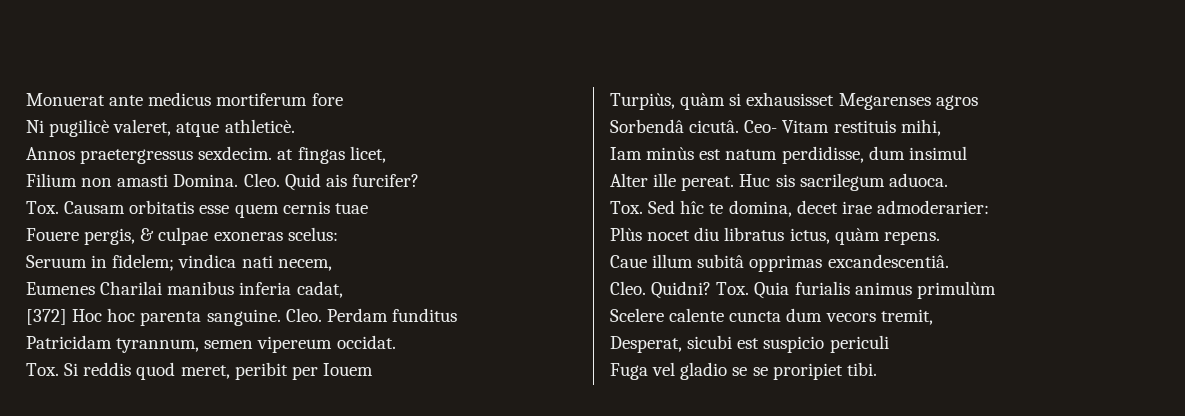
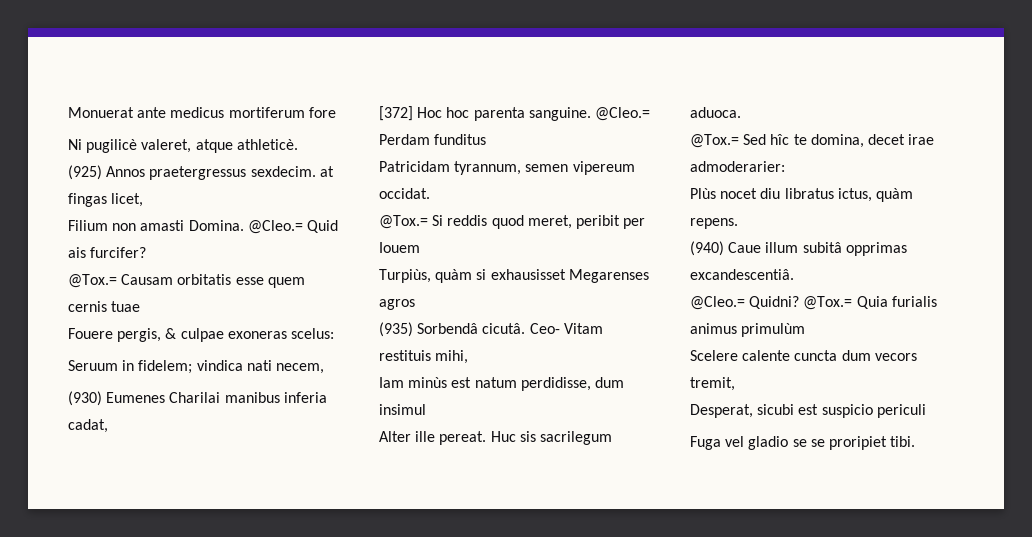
- Annos praetergressus sexdecim. at fingas licet,
+ (925) Annos praetergressus sexdecim. at fingas licet,
- Cleo. Quid ais furcifer?
+ @Cleo.= Quid ais furcifer?
- Tox. Causam orbitatis esse quem cernis tuae
+ @Tox.= Causam orbitatis esse quem cernis tuae
- Eumenes Charilai manibus inferia cadat,
+ (930) Eumenes Charilai manibus inferia cadat,
- Cleo. Perdam funditus
+ @Cleo.= Perdam funditus
- Tox. Si reddis quod meret, peribit per Iouem
+ @Tox.= Si reddis quod meret, peribit per Iouem
- Sorbendâ cicutâ.
+ (935) Sorbendâ cicutâ.
- Tox. Sed hîc te domina, decet irae admoderarier:
+ @Tox.= Sed hîc te domina, decet irae admoderarier:
- Caue illum subitâ opprimas excandescentiâ.
+ (940) Caue illum subitâ opprimas excandescentiâ.
- Cleo. Quidni? Tox. Quia furialis animus primulùm
+ @Cleo.= Quidni? @Tox.= Quia furialis animus primulùm

